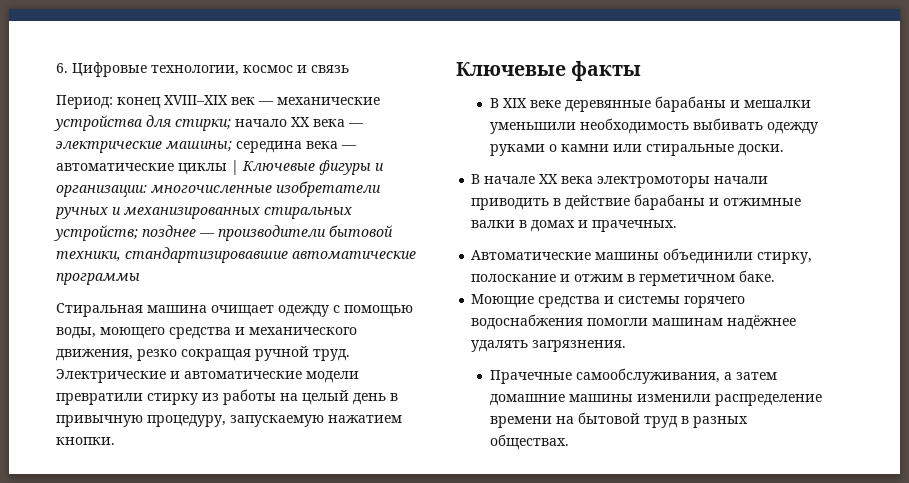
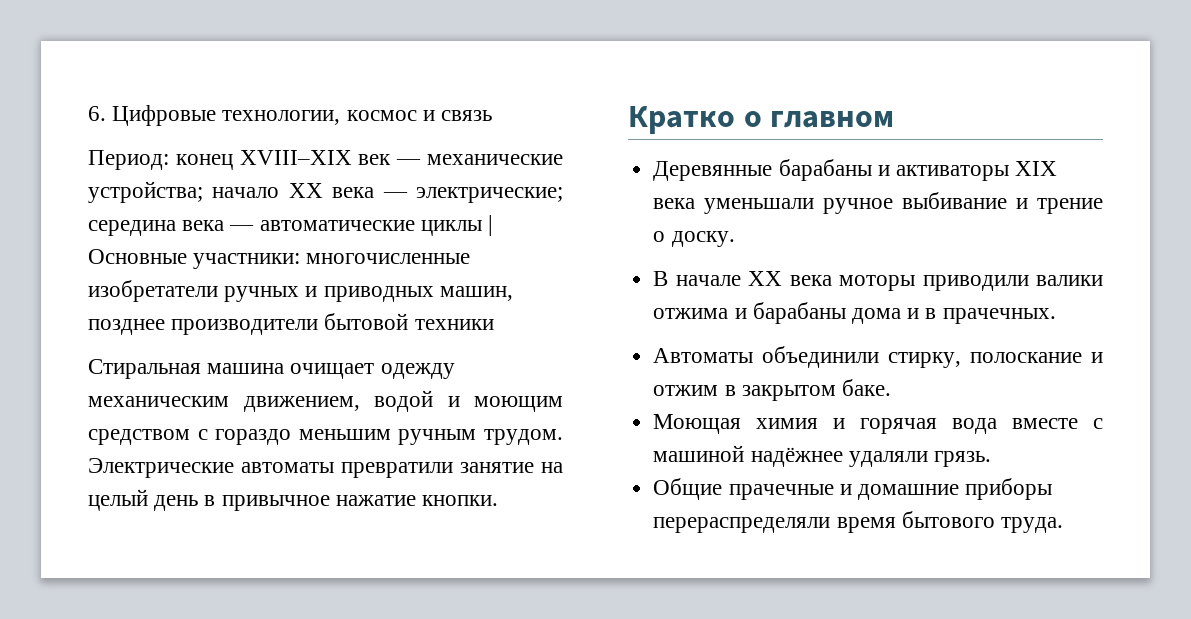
- Период: конец XVIII–XIX век — механические устройства для стирки; начало XX века — электрические машины; середина века — автоматические циклы | Ключевые фигуры и организации: многочисленные изобретатели ручных и механизированных стиральных устройств; позднее — производители бытовой техники, стандартизировавшие автоматические программы
- Стиральная машина очищает одежду с помощью воды, моющего средства и механического движения, резко сокращая ручной труд. Электрические и автоматические модели превратили стирку из работы на целый день в привычную процедуру, запускаемую нажатием кнопки.
- Ключевые факты
- В XIX веке деревянные барабаны и мешалки уменьшили необходимость выбивать одежду руками о камни или стиральные доски.
- В начале XX века электромоторы начали приводить в действие барабаны и отжимные валки в домах и прачечных.
+ Период: конец XVIII–XIX век — механические устройства; начало XX века — электрические; середина века — автоматические циклы | Основные участники: многочисленные изобретатели ручных и приводных машин, позднее производители бытовой техники
+ Стиральная машина очищает одежду механическим движением, водой и моющим средством с гораздо меньшим ручным трудом. Электрические автоматы превратили занятие на целый день в привычное нажатие кнопки.
+ Кратко о главном
+ Деревянные барабаны и активаторы XIX века уменьшали ручное выбивание и трение о доску.
+ В начале XX века моторы приводили валики отжима и барабаны дома и в прачечных.
- Автоматические машины объединили стирку, полоскание и отжим в герметичном баке.
+ Автоматы объединили стирку, полоскание и отжим в закрытом баке.
- Моющие средства и системы горячего водоснабжения помогли машинам надёжнее удалять загрязнения.
- Прачечные самообслуживания, а затем домашние машины изменили распределение времени на бытовой труд в разных обществах.
+ Моющая химия и горячая вода вместе с машиной надёжнее удаляли грязь.
+ Общие прачечные и домашние приборы перераспределяли время бытового труда.

